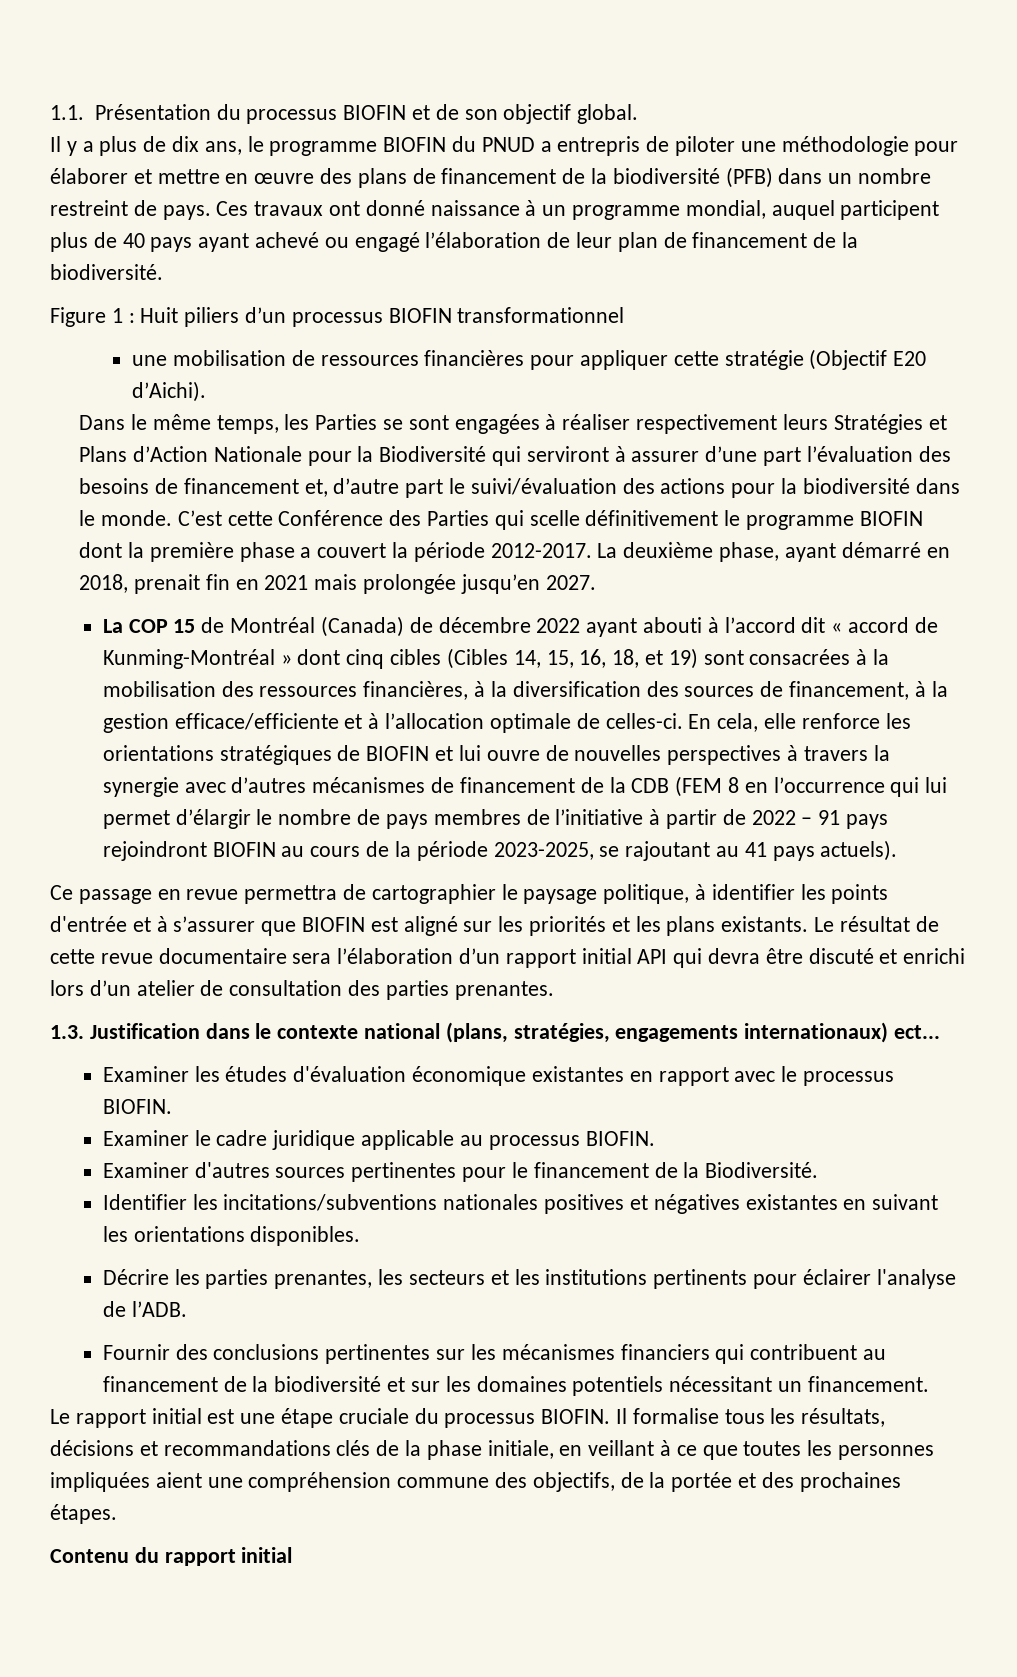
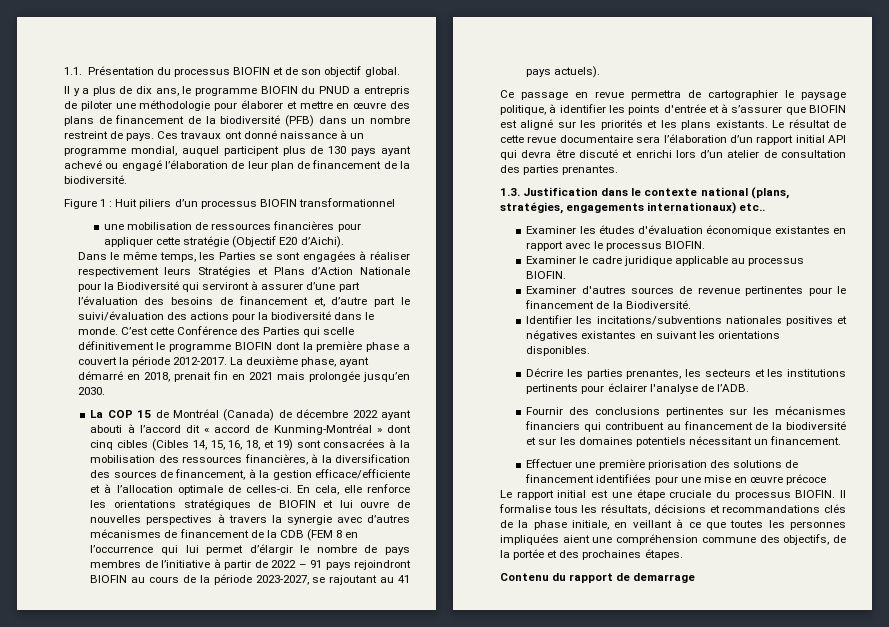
- Ces travaux ont donné naissance à un programme mondial, auquel participent plus de 40 pays ayant achevé ou engagé l’élaboration de leur plan de financement de la biodiversité.
+ Ces travaux ont donné naissance à un programme mondial, auquel participent plus de 130 pays ayant achevé ou engagé l’élaboration de leur plan de financement de la biodiversité.
- La deuxième phase, ayant démarré en 2018, prenait fin en 2021 mais prolongée jusqu’en 2027.
+ La deuxième phase, ayant démarré en 2018, prenait fin en 2021 mais prolongée jusqu’en 2030.
- En cela, elle renforce les orientations stratégiques de BIOFIN et lui ouvre de nouvelles perspectives à travers la synergie avec d’autres mécanismes de financement de la CDB (FEM 8 en l’occurrence qui lui permet d’élargir le nombre de pays membres de l’initiative à partir de 2022 – 91 pays rejoindront BIOFIN au cours de la période 2023-2025, se rajoutant au 41 pays actuels).
+ En cela, elle renforce les orientations stratégiques de BIOFIN et lui ouvre de nouvelles perspectives à travers la synergie avec d’autres mécanismes de financement de la CDB (FEM 8 en l’occurrence qui lui permet d’élargir le nombre de pays membres de l’initiative à partir de 2022 – 91 pays rejoindront BIOFIN au cours de la période 2023-2027, se rajoutant au 41 pays actuels).
- 1.3. Justification dans le contexte national (plans, stratégies, engagements internationaux) ect...
+ 1.3. Justification dans le contexte national (plans, stratégies, engagements internationaux) etc..
- Examiner d'autres sources pertinentes pour le financement de la Biodiversité.
+ Examiner d'autres sources de revenue pertinentes pour le financement de la Biodiversité.
+ Effectuer une première priorisation des solutions de financement identifiées pour une mise en œuvre précoce
- Contenu du rapport initial
+ Contenu du rapport de demarrage

